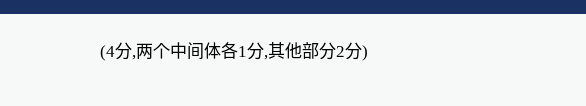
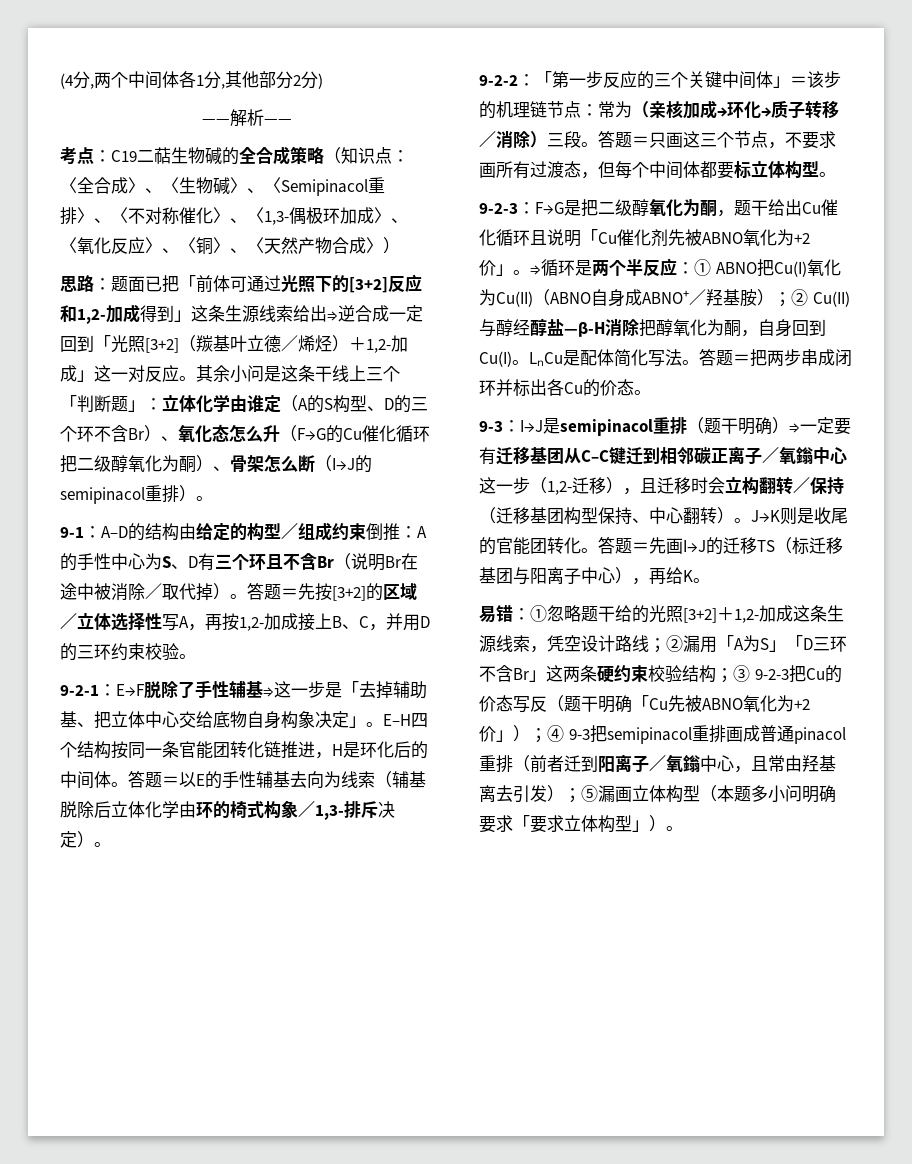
+ ——解析——
+ 考点：C19二萜生物碱的全合成策略（知识点：〈全合成〉、〈生物碱〉、〈Semipinacol重排〉、〈不对称催化〉、〈1,3-偶极环加成〉、〈氧化反应〉、〈铜〉、〈天然产物合成〉）
+ 思路：题面已把「前体可通过光照下的[3+2]反应和1,2-加成得到」这条生源线索给出⇒逆合成一定回到「光照[3+2]（羰基叶立德／烯烃）＋1,2-加成」这一对反应。其余小问是这条干线上三个「判断题」：立体化学由谁定（A的S构型、D的三个环不含Br）、氧化态怎么升（F→G的Cu催化循环把二级醇氧化为酮）、骨架怎么断（I→J的semipinacol重排）。
+ 9-1：A–D的结构由给定的构型／组成约束倒推：A的手性中心为S、D有三个环且不含Br（说明Br在途中被消除／取代掉）。答题＝先按[3+2]的区域／立体选择性写A，再按1,2-加成接上B、C，并用D的三环约束校验。
+ 9-2-1：E→F脱除了手性辅基⇒这一步是「去掉辅助基、把立体中心交给底物自身构象决定」。E–H四个结构按同一条官能团转化链推进，H是环化后的中间体。答题＝以E的手性辅基去向为线索（辅基脱除后立体化学由环的椅式构象／1,3-排斥决定）。
+ 9-2-2：「第一步反应的三个关键中间体」＝该步的机理链节点：常为（亲核加成→环化→质子转移／消除）三段。答题＝只画这三个节点，不要求画所有过渡态，但每个中间体都要标立体构型。
+ 9-2-3：F→G是把二级醇氧化为酮，题干给出Cu催化循环且说明「Cu催化剂先被ABNO氧化为+2价」。⇒循环是两个半反应：① ABNO把Cu(I)氧化为Cu(II)（ABNO自身成ABNO⁺／羟基胺）；② Cu(II)与醇经醇盐—β-H消除把醇氧化为酮，自身回到Cu(I)。LₙCu是配体简化写法。答题＝把两步串成闭环并标出各Cu的价态。
+ 9-3：I→J是semipinacol重排（题干明确）⇒一定要有迁移基团从C–C键迁到相邻碳正离子／氧鎓中心这一步（1,2-迁移），且迁移时会立构翻转／保持（迁移基团构型保持、中心翻转）。J→K则是收尾的官能团转化。答题＝先画I→J的迁移TS（标迁移基团与阳离子中心），再给K。
+ 易错：①忽略题干给的光照[3+2]＋1,2-加成这条生源线索，凭空设计路线；②漏用「A为S」「D三环不含Br」这两条硬约束校验结构；③ 9-2-3把Cu的价态写反（题干明确「Cu先被ABNO氧化为+2价」）；④ 9-3把semipinacol重排画成普通pinacol重排（前者迁到阳离子／氧鎓中心，且常由羟基离去引发）；⑤漏画立体构型（本题多小问明确要求「要求立体构型」）。

